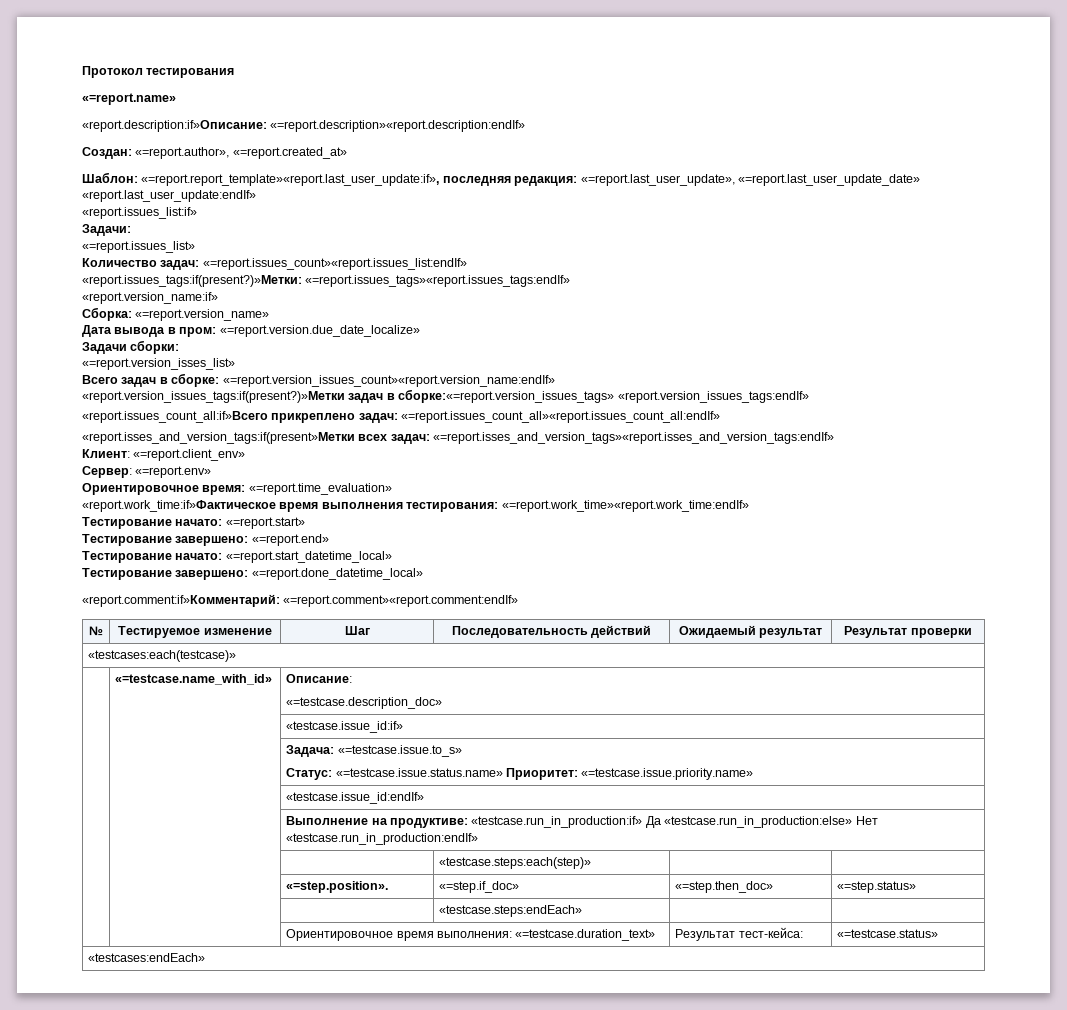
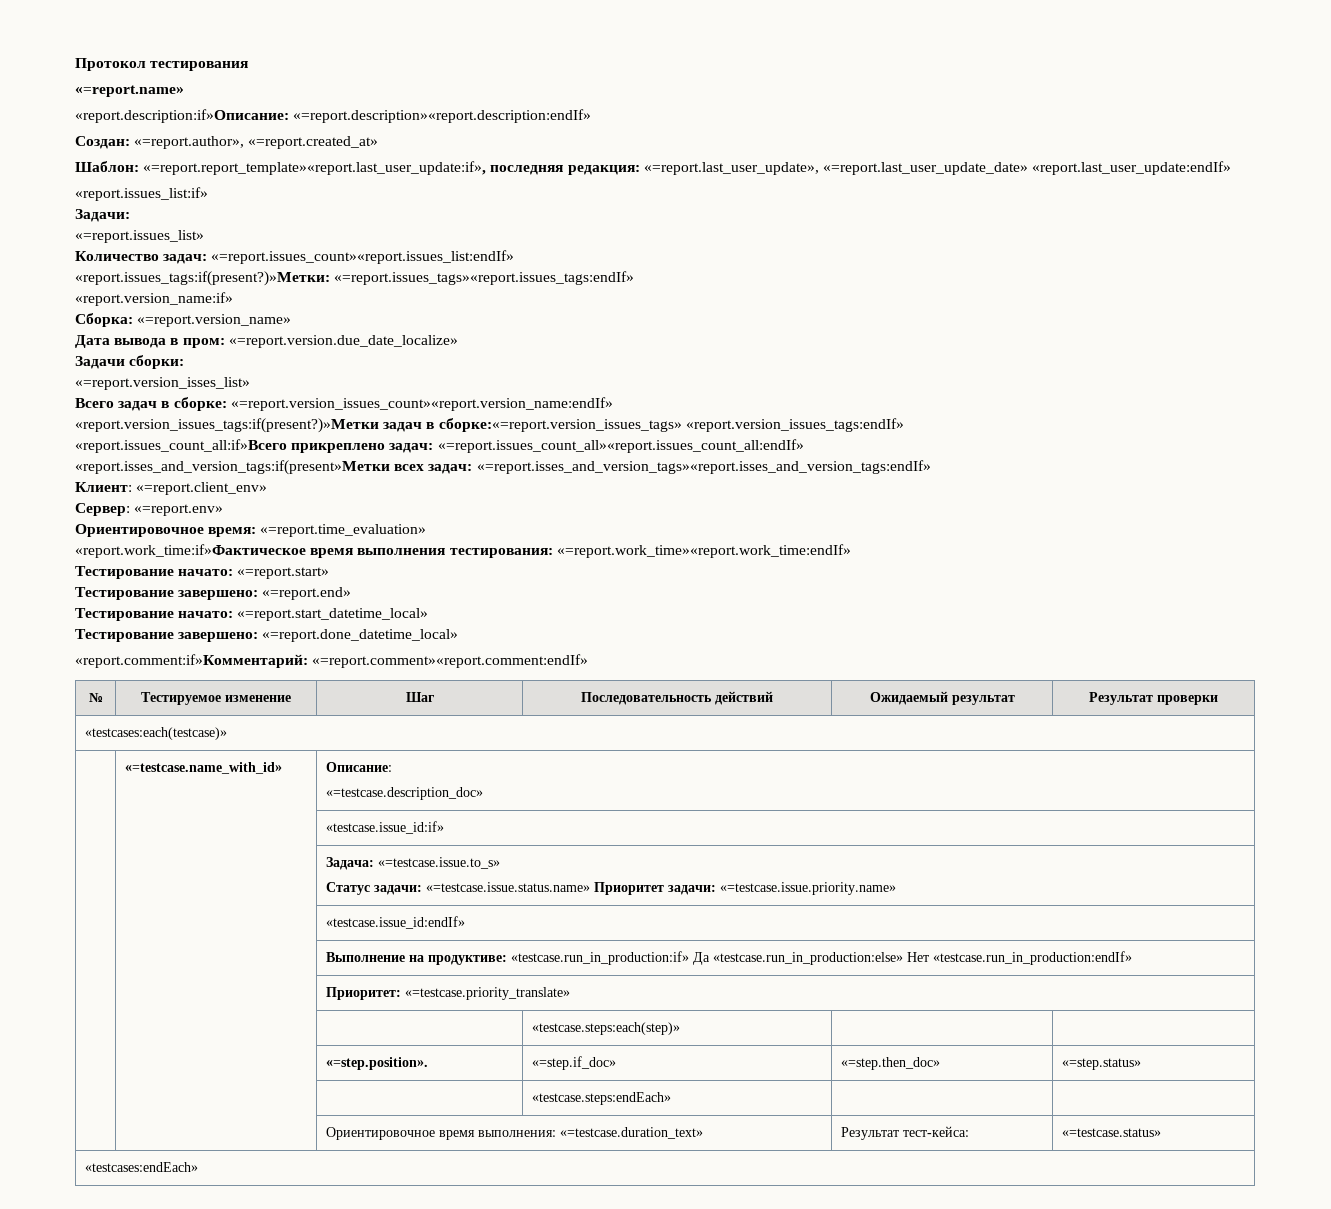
  | | Задача: «=testcase.issue.to_s»
- Статус: «=testcase.issue.status.name» Приоритет: «=testcase.issue.priority.name»
+ Статус задачи: «=testcase.issue.status.name» Приоритет задачи: «=testcase.issue.priority.name»
+ | | Приоритет: «=testcase.priority_translate»

